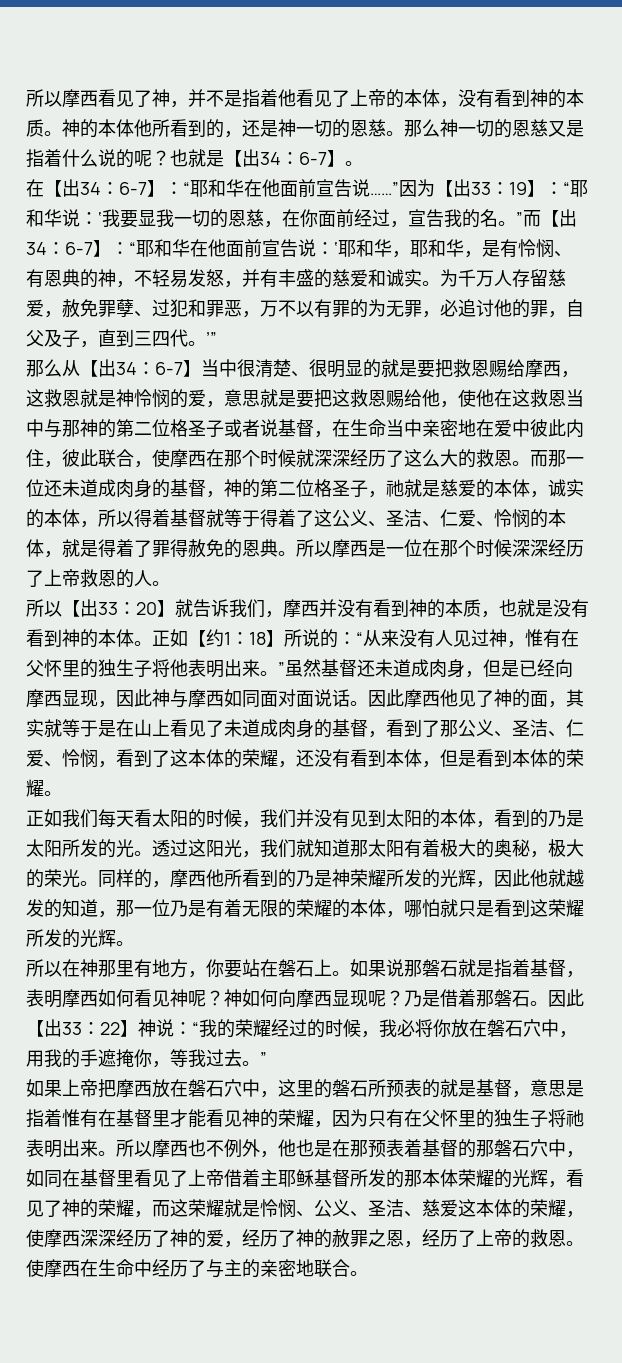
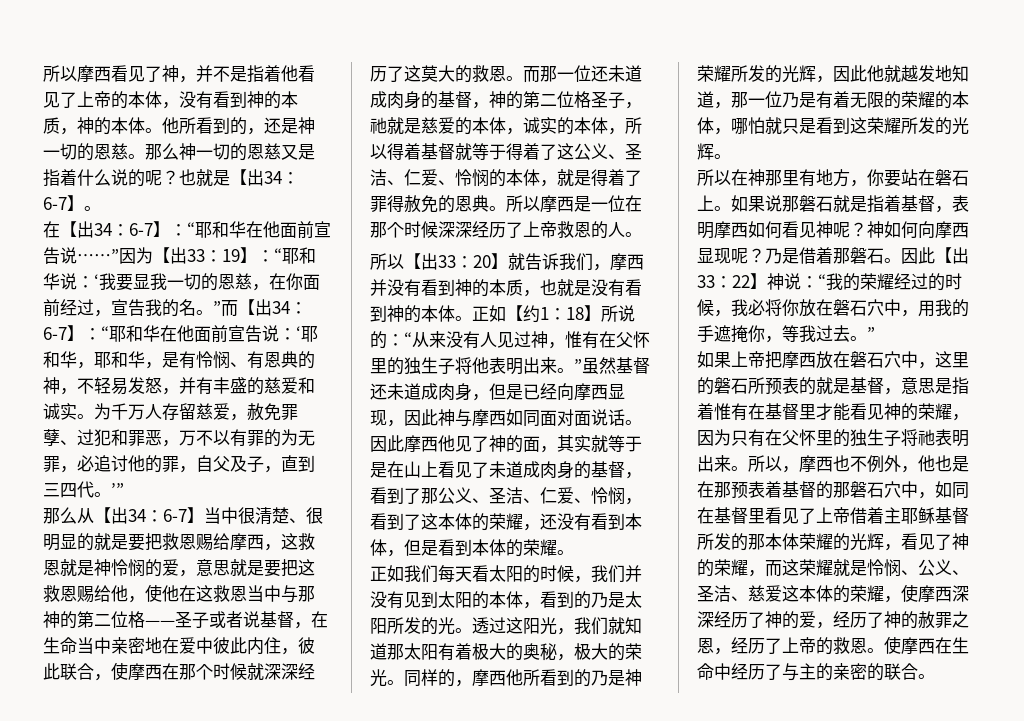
- 所以摩西看见了神，并不是指着他看见了上帝的本体，没有看到神的本质。神的本体他所看到的，还是神一切的恩慈。
+ 所以摩西看见了神，并不是指着他看见了上帝的本体，没有看到神的本质，神的本体。他所看到的，还是神一切的恩慈。
- 6-7】当中很清楚、很明显的就是要把救恩赐给摩西，这救恩就是神怜悯的爱，意思就是要把这救恩赐给他，使他在这救恩当中与那神的第二位格圣子或者说基督，在生命当中亲密地在爱中彼此内住，彼此联合，使摩西在那个时候就深深经历了这么大的救恩。
+ 6-7】当中很清楚、很明显的就是要把救恩赐给摩西，这救恩就是神怜悯的爱，意思就是要把这救恩赐给他，使他在这救恩当中与那神的第二位格——圣子或者说基督，在生命当中亲密地在爱中彼此内住，彼此联合，使摩西在那个时候就深深经历了这莫大的救恩。
- 同样的，摩西他所看到的乃是神荣耀所发的光辉，因此他就越发的知道，那一位乃是有着无限的荣耀的本体，哪怕就只是看到这荣耀所发的光辉。
+ 同样的，摩西他所看到的乃是神荣耀所发的光辉，因此他就越发地知道，那一位乃是有着无限的荣耀的本体，哪怕就只是看到这荣耀所发的光辉。
- 所以摩西也不例外，他也是在那预表着基督的那磐石穴中，如同在基督里看见了上帝借着主耶稣基督所发的那本体荣耀的光辉，看见了神的荣耀，而这荣耀就是怜悯、公义、圣洁、慈爱这本体的荣耀，使摩西深深经历了神的爱，经历了神的赦罪之恩，经历了上帝的救恩。
+ 所以，摩西也不例外，他也是在那预表着基督的那磐石穴中，如同在基督里看见了上帝借着主耶稣基督所发的那本体荣耀的光辉，看见了神的荣耀，而这荣耀就是怜悯、公义、圣洁、慈爱这本体的荣耀，使摩西深深经历了神的爱，经历了神的赦罪之恩，经历了上帝的救恩。
- 使摩西在生命中经历了与主的亲密地联合。
+ 使摩西在生命中经历了与主的亲密的联合。

